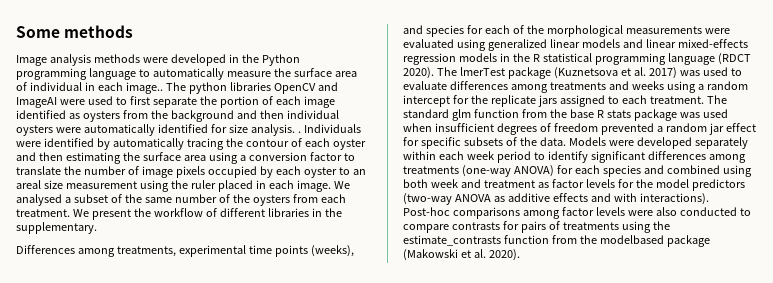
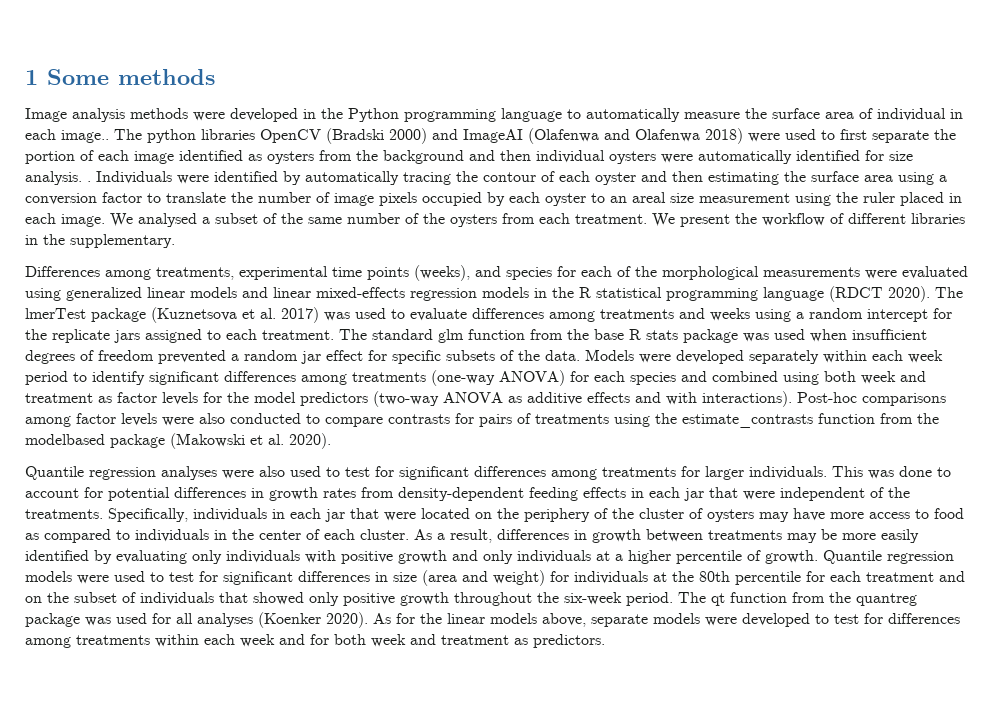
- Some methods
+ 1 Some methods
- The python libraries OpenCV and ImageAI were used to first separate the portion of each image identified as oysters from the background and then individual oysters were automatically identified for size analysis. .
+ The python libraries OpenCV (Bradski 2000) and ImageAI (Olafenwa and Olafenwa 2018) were used to first separate the portion of each image identified as oysters from the background and then individual oysters were automatically identified for size analysis. .
+ Quantile regression analyses were also used to test for significant differences among treatments for larger individuals. This was done to account for potential differences in growth rates from density-dependent feeding effects in each jar that were independent of the treatments. Specifically, individuals in each jar that were located on the periphery of the cluster of oysters may have more access to food as compared to individuals in the center of each cluster. As a result, differences in growth between treatments may be more easily identified by evaluating only individuals with positive growth and only individuals at a higher percentile of growth. Quantile regression models were used to test for significant differences in size (area and weight) for individuals at the 80th percentile for each treatment and on the subset of individuals that showed only positive growth throughout the six-week period. The qt function from the quantreg package was used for all analyses (Koenker 2020). As for the linear models above, separate models were developed to test for differences among treatments within each week and for both week and treatment as predictors.

